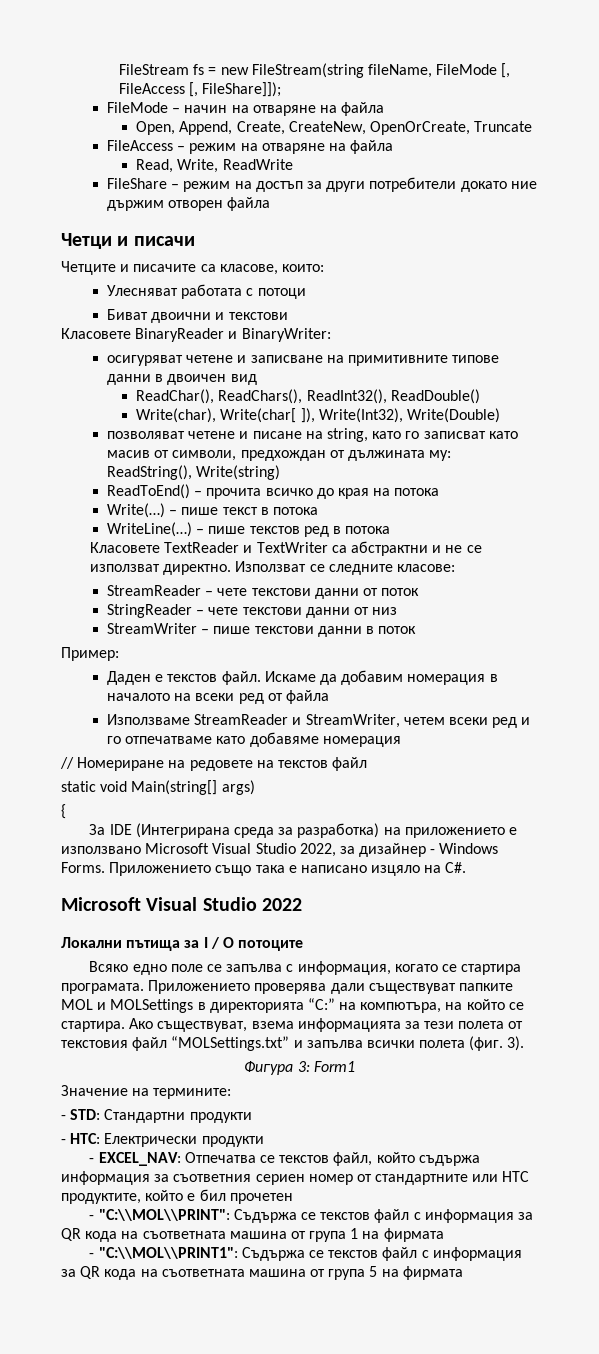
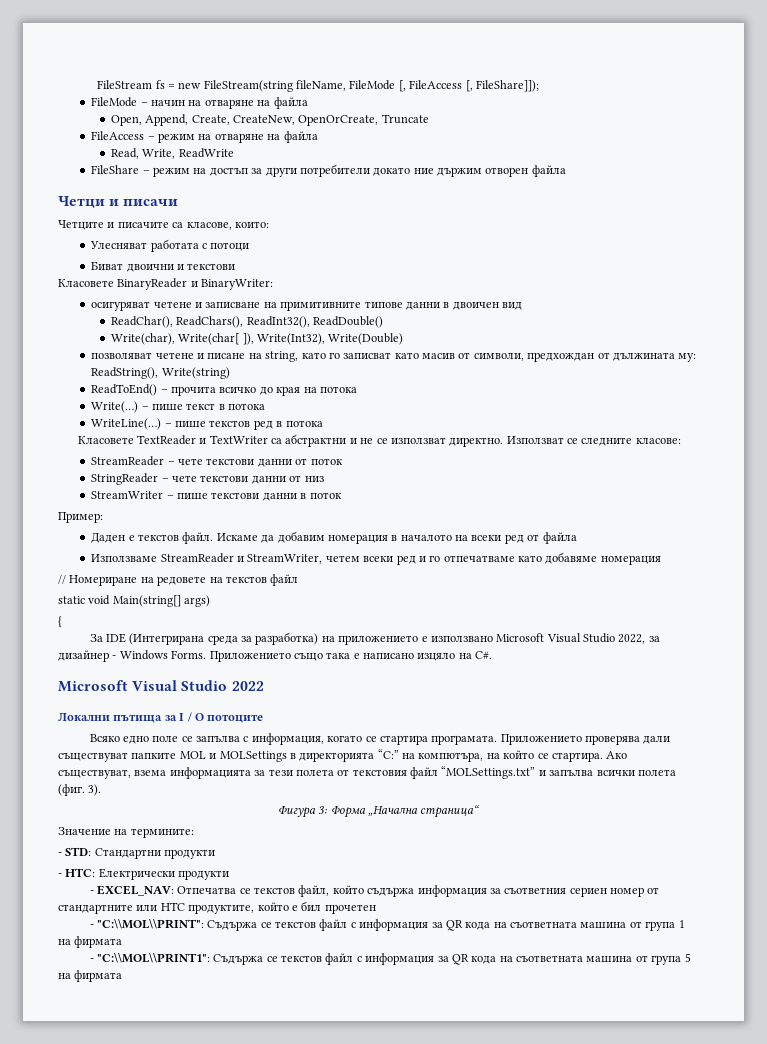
- Фигура 3: Form1
+ Фигура 3: Форма „Начална страница“

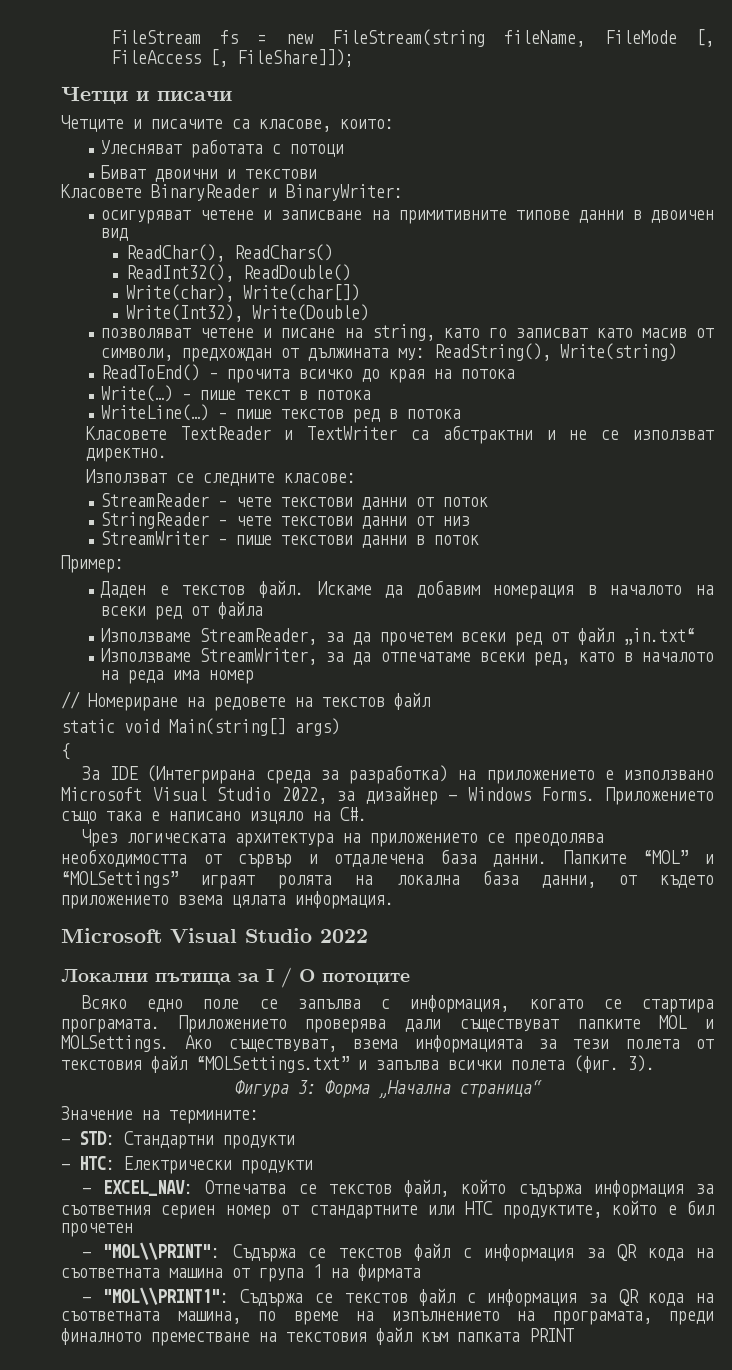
- FileMode – начин на отваряне на файла
- Open, Append, Create, CreateNew, OpenOrCreate, Truncate
- FileAccess – режим на отваряне на файла
- Read, Write, ReadWrite
- FileShare – режим на достъп за други потребители докато ние държим отворен файла
- ReadChar(), ReadChars(), ReadInt32(), ReadDouble()
+ ReadChar(), ReadChars()
+ ReadInt32(), ReadDouble()
- Write(char), Write(char[ ]), Write(Int32), Write(Double)
+ Write(char), Write(char[])
+ Write(Int32), Write(Double)
- Класовете TextReader и TextWriter са абстрактни и не се използват директно. Използват се следните класове:
+ Класовете TextReader и TextWriter са абстрактни и не се използват директно.
+ Използват се следните класове:
- Използваме StreamReader и StreamWriter, четем всеки ред и го отпечатваме като добавяме номерация
+ Използваме StreamReader, за да прочетем всеки ред от файл „in.txt“
+ Използваме StreamWriter, за да отпечатаме всеки ред, като в началото на реда има номер
+ Чрез логическата архитектура на приложението се преодолява необходимостта от сървър и отдалечена база данни. Папките “MOL” и “MOLSettings” играят ролята на локална база данни, от където приложението взема цялата информация.
- Приложението проверява дали съществуват папките MOL и MOLSettings в директорията “C:” на компютъра, на който се стартира.
+ Приложението проверява дали съществуват папките MOL и MOLSettings.
- - "C:\\MOL\\PRINT": Съдържа се текстов файл с информация за QR кода на съответната машина от група 1 на фирмата
+ - "MOL\\PRINT": Съдържа се текстов файл с информация за QR кода на съответната машина от група 1 на фирмата
- - "C:\\MOL\\PRINT1": Съдържа се текстов файл с информация за QR кода на съответната машина от група 5 на фирмата
+ - "MOL\\PRINT1": Съдържа се текстов файл с информация за QR кода на съответната машина, по време на изпълнението на програмата, преди финалното преместване на текстовия файл към папката PRINT

